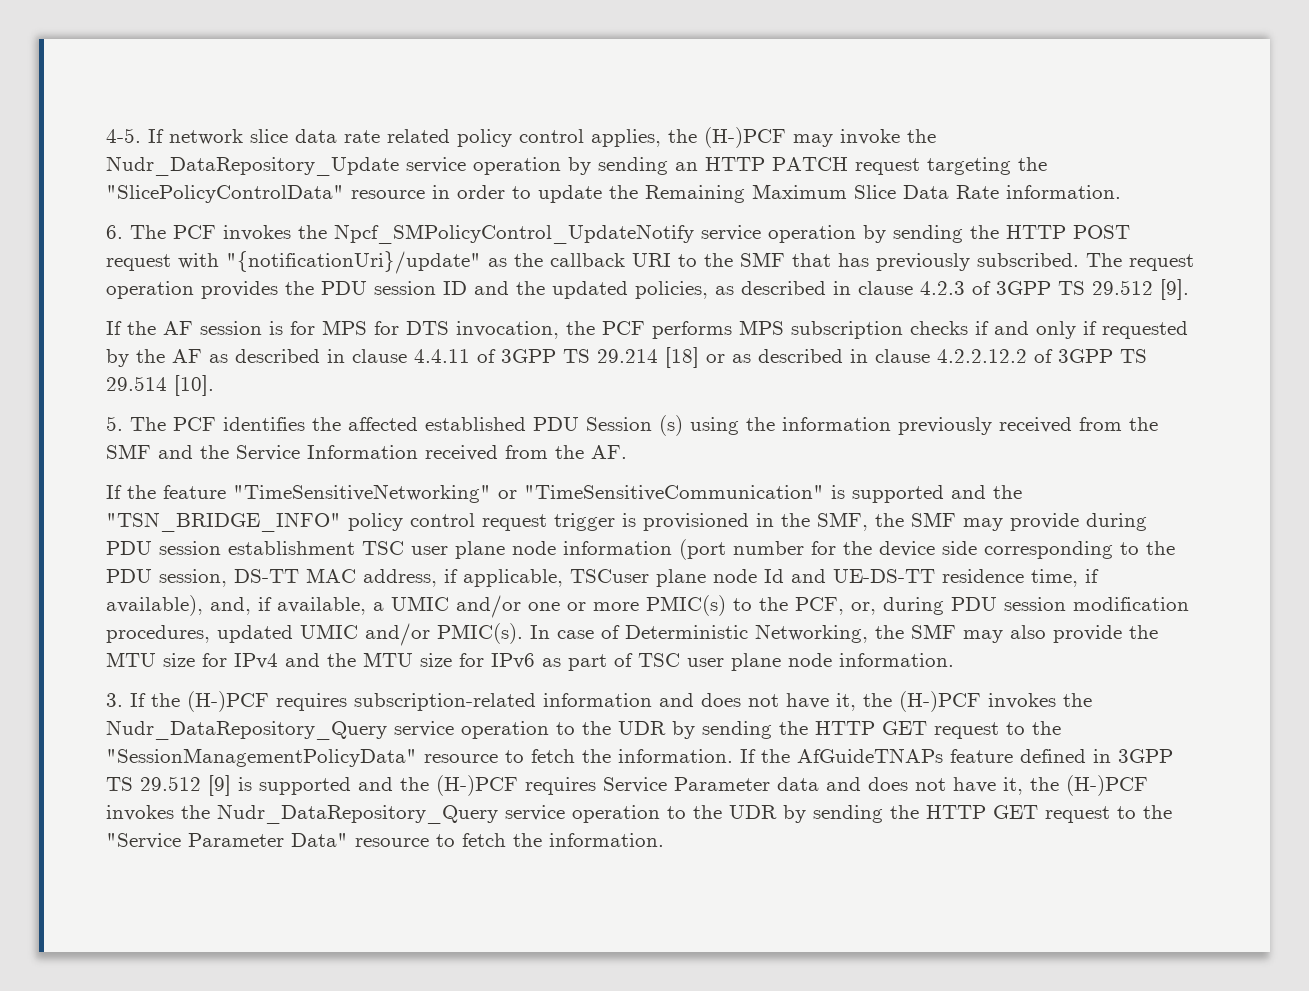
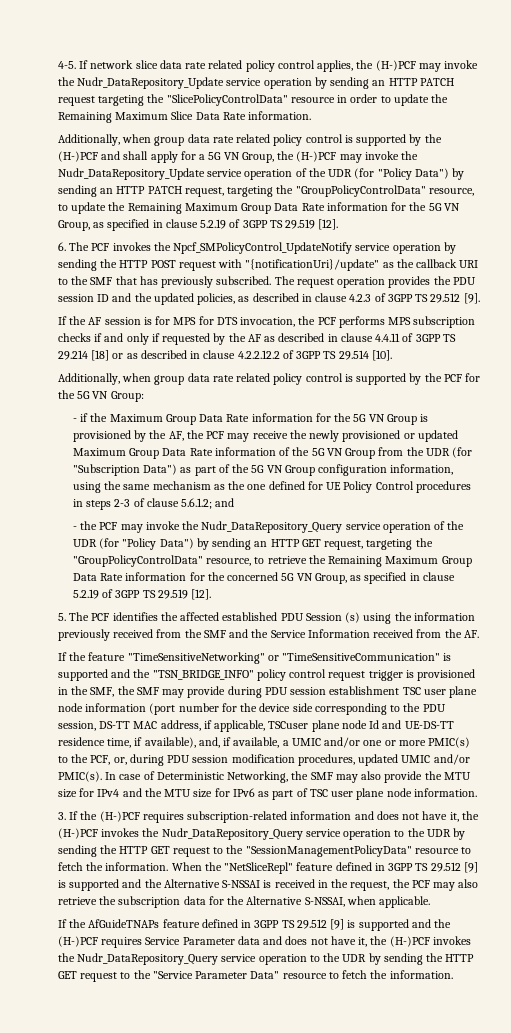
+ Additionally, when group data rate related policy control is supported by the (H-)PCF and shall apply for a 5G VN Group, the (H-)PCF may invoke the Nudr_DataRepository_Update service operation of the UDR (for "Policy Data") by sending an HTTP PATCH request, targeting the "GroupPolicyControlData" resource, to update the Remaining Maximum Group Data Rate information for the 5G VN Group, as specified in clause 5.2.19 of 3GPP TS 29.519 [12].
+ Additionally, when group data rate related policy control is supported by the PCF for the 5G VN Group:
+ - if the Maximum Group Data Rate information for the 5G VN Group is provisioned by the AF, the PCF may receive the newly provisioned or updated Maximum Group Data Rate information of the 5G VN Group from the UDR (for "Subscription Data") as part of the 5G VN Group configuration information, using the same mechanism as the one defined for UE Policy Control procedures in steps 2-3 of clause 5.6.1.2; and
+ - the PCF may invoke the Nudr_DataRepository_Query service operation of the UDR (for "Policy Data") by sending an HTTP GET request, targeting the "GroupPolicyControlData" resource, to retrieve the Remaining Maximum Group Data Rate information for the concerned 5G VN Group, as specified in clause 5.2.19 of 3GPP TS 29.519 [12].
- 3. If the (H-)PCF requires subscription-related information and does not have it, the (H-)PCF invokes the Nudr_DataRepository_Query service operation to the UDR by sending the HTTP GET request to the "SessionManagementPolicyData" resource to fetch the information. If the AfGuideTNAPs feature defined in 3GPP TS 29.512 [9] is supported and the (H-)PCF requires Service Parameter data and does not have it, the (H-)PCF invokes the Nudr_DataRepository_Query service operation to the UDR by sending the HTTP GET request to the "Service Parameter Data" resource to fetch the information.
+ 3. If the (H-)PCF requires subscription-related information and does not have it, the (H-)PCF invokes the Nudr_DataRepository_Query service operation to the UDR by sending the HTTP GET request to the "SessionManagementPolicyData" resource to fetch the information. When the "NetSliceRepl" feature defined in 3GPP TS 29.512 [9] is supported and the Alternative S-NSSAI is received in the request, the PCF may also retrieve the subscription data for the Alternative S-NSSAI, when applicable.
+ If the AfGuideTNAPs feature defined in 3GPP TS 29.512 [9] is supported and the (H-)PCF requires Service Parameter data and does not have it, the (H-)PCF invokes the Nudr_DataRepository_Query service operation to the UDR by sending the HTTP GET request to the "Service Parameter Data" resource to fetch the information.

